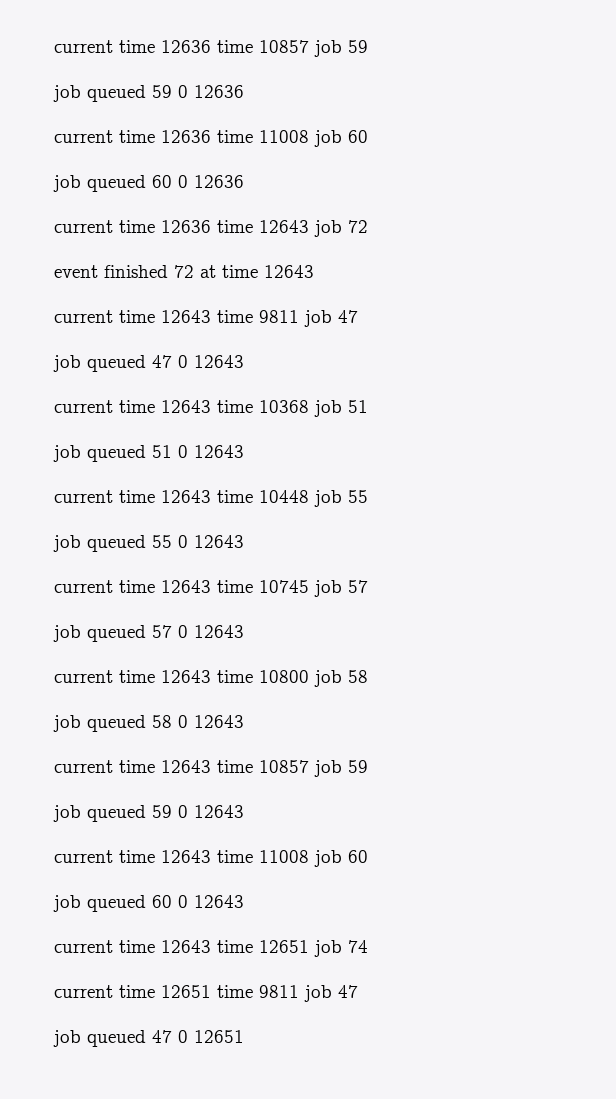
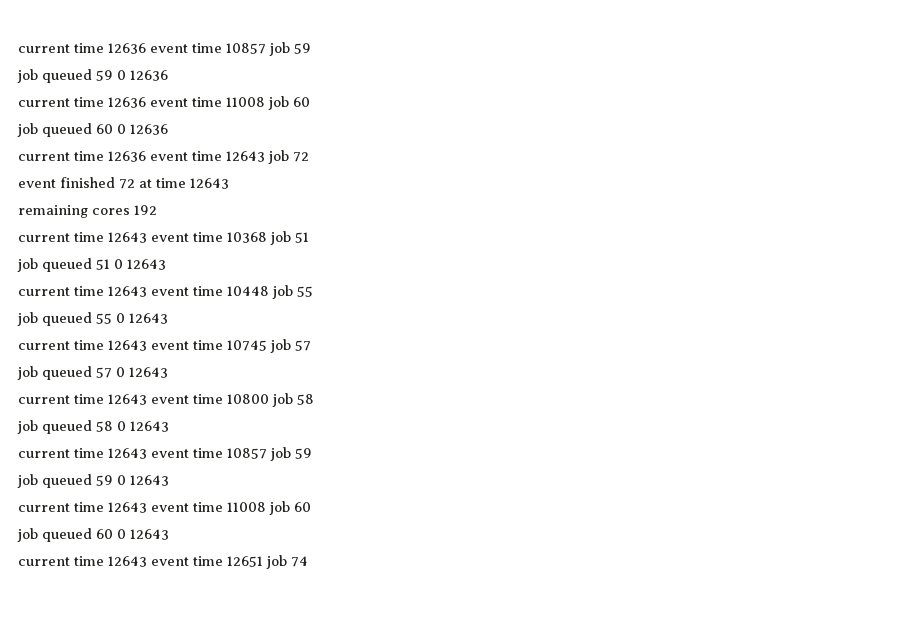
- current time 12636 time 10857 job 59
+ current time 12636 event time 10857 job 59
- current time 12636 time 11008 job 60
+ current time 12636 event time 11008 job 60
- current time 12636 time 12643 job 72
+ current time 12636 event time 12643 job 72
- current time 12643 time 9811 job 47
- job queued 47 0 12643
- current time 12643 time 10368 job 51
+ remaining cores 192
+ current time 12643 event time 10368 job 51
- current time 12643 time 10448 job 55
+ current time 12643 event time 10448 job 55
- current time 12643 time 10745 job 57
+ current time 12643 event time 10745 job 57
- current time 12643 time 10800 job 58
+ current time 12643 event time 10800 job 58
- current time 12643 time 10857 job 59
+ current time 12643 event time 10857 job 59
- current time 12643 time 11008 job 60
+ current time 12643 event time 11008 job 60
- current time 12643 time 12651 job 74
+ current time 12643 event time 12651 job 74
- current time 12651 time 9811 job 47
- job queued 47 0 12651

